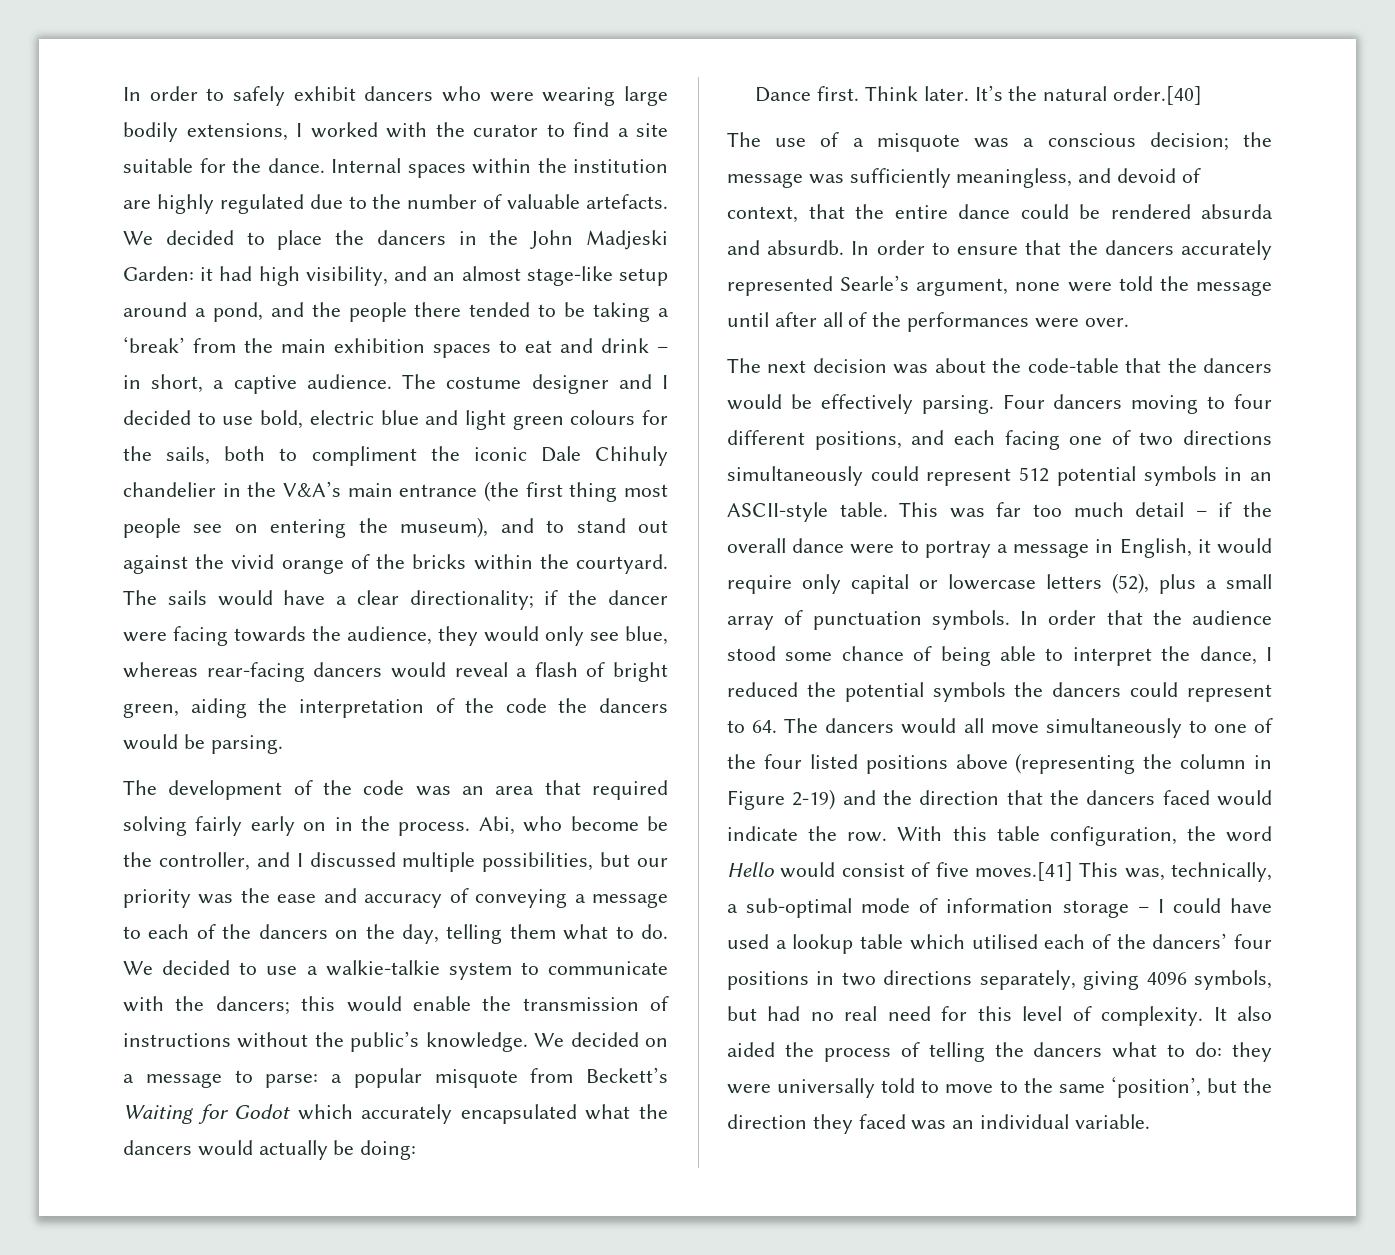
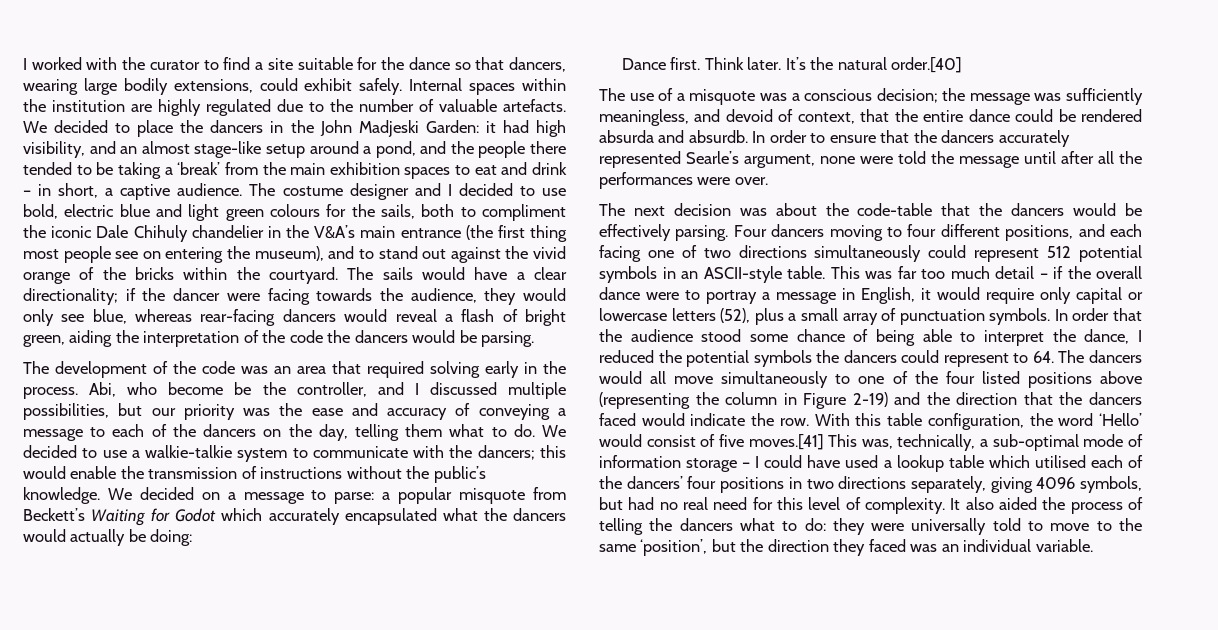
- In order to safely exhibit dancers who were wearing large bodily extensions, I worked with the curator to find a site suitable for the dance.
+ I worked with the curator to find a site suitable for the dance so that dancers, wearing large bodily extensions, could exhibit safely.
- The development of the code was an area that required solving fairly early on in the process.
+ The development of the code was an area that required solving early in the process.
- In order to ensure that the dancers accurately represented Searle’s argument, none were told the message until after all of the performances were over.
+ In order to ensure that the dancers accurately represented Searle’s argument, none were told the message until after all the performances were over.
- With this table configuration, the word Hello would consist of five moves.[41] This was, technically, a sub-optimal mode of information storage – I could have used a lookup table which utilised each of the dancers’ four positions in two directions separately, giving 4096 symbols, but had no real need for this level of complexity.
+ With this table configuration, the word ‘Hello’ would consist of five moves.[41] This was, technically, a sub-optimal mode of information storage – I could have used a lookup table which utilised each of the dancers’ four positions in two directions separately, giving 4096 symbols, but had no real need for this level of complexity.

